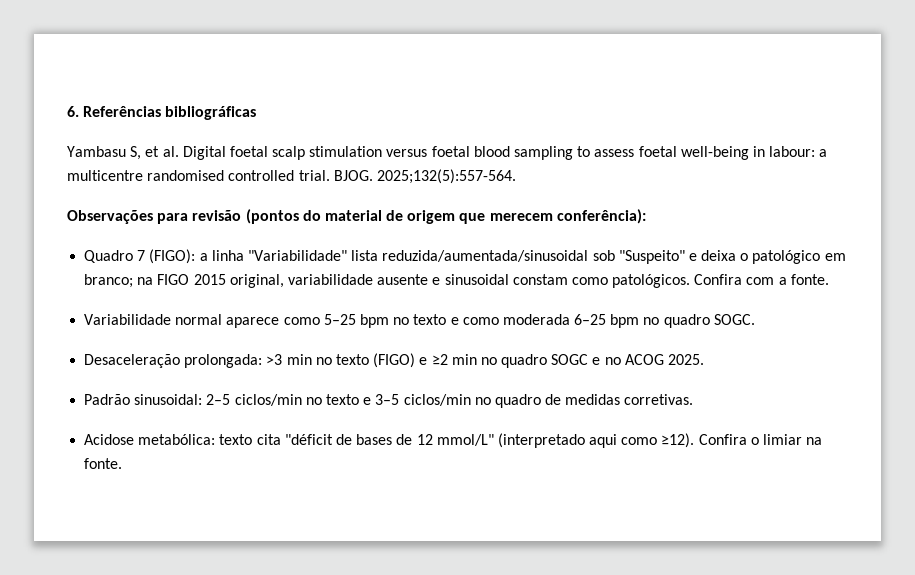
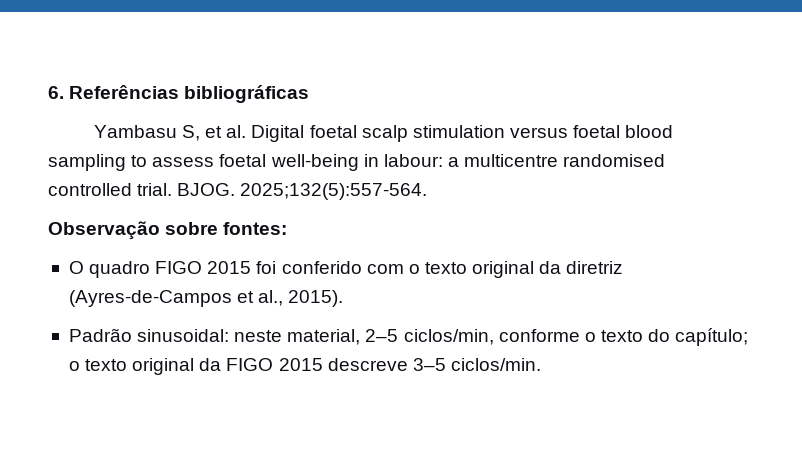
- Observações para revisão (pontos do material de origem que merecem conferência):
- Quadro 7 (FIGO): a linha "Variabilidade" lista reduzida/aumentada/sinusoidal sob "Suspeito" e deixa o patológico em branco; na FIGO 2015 original, variabilidade ausente e sinusoidal constam como patológicos. Confira com a fonte.
- Variabilidade normal aparece como 5–25 bpm no texto e como moderada 6–25 bpm no quadro SOGC.
- Desaceleração prolongada: >3 min no texto (FIGO) e ≥2 min no quadro SOGC e no ACOG 2025.
- Padrão sinusoidal: 2–5 ciclos/min no texto e 3–5 ciclos/min no quadro de medidas corretivas.
- Acidose metabólica: texto cita "déficit de bases de 12 mmol/L" (interpretado aqui como ≥12). Confira o limiar na fonte.
+ Observação sobre fontes:
+ O quadro FIGO 2015 foi conferido com o texto original da diretriz (Ayres-de-Campos et al., 2015).
+ Padrão sinusoidal: neste material, 2–5 ciclos/min, conforme o texto do capítulo; o texto original da FIGO 2015 descreve 3–5 ciclos/min.

